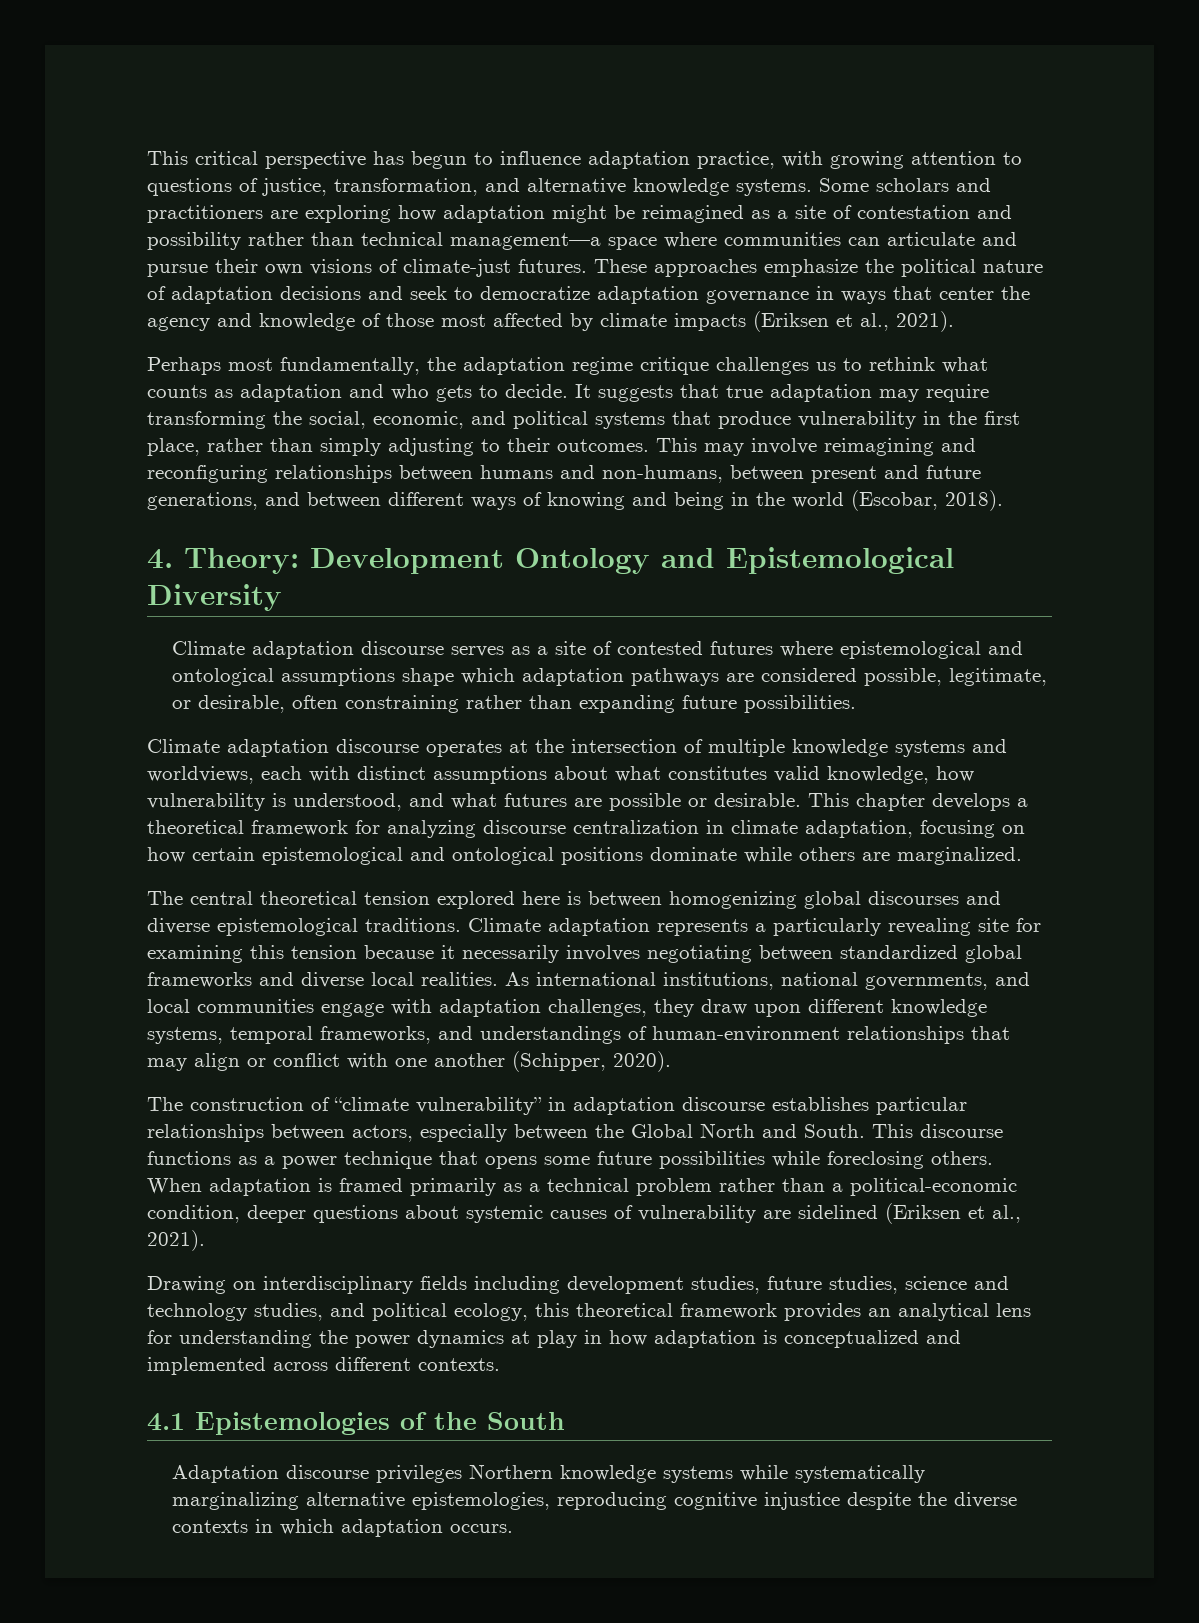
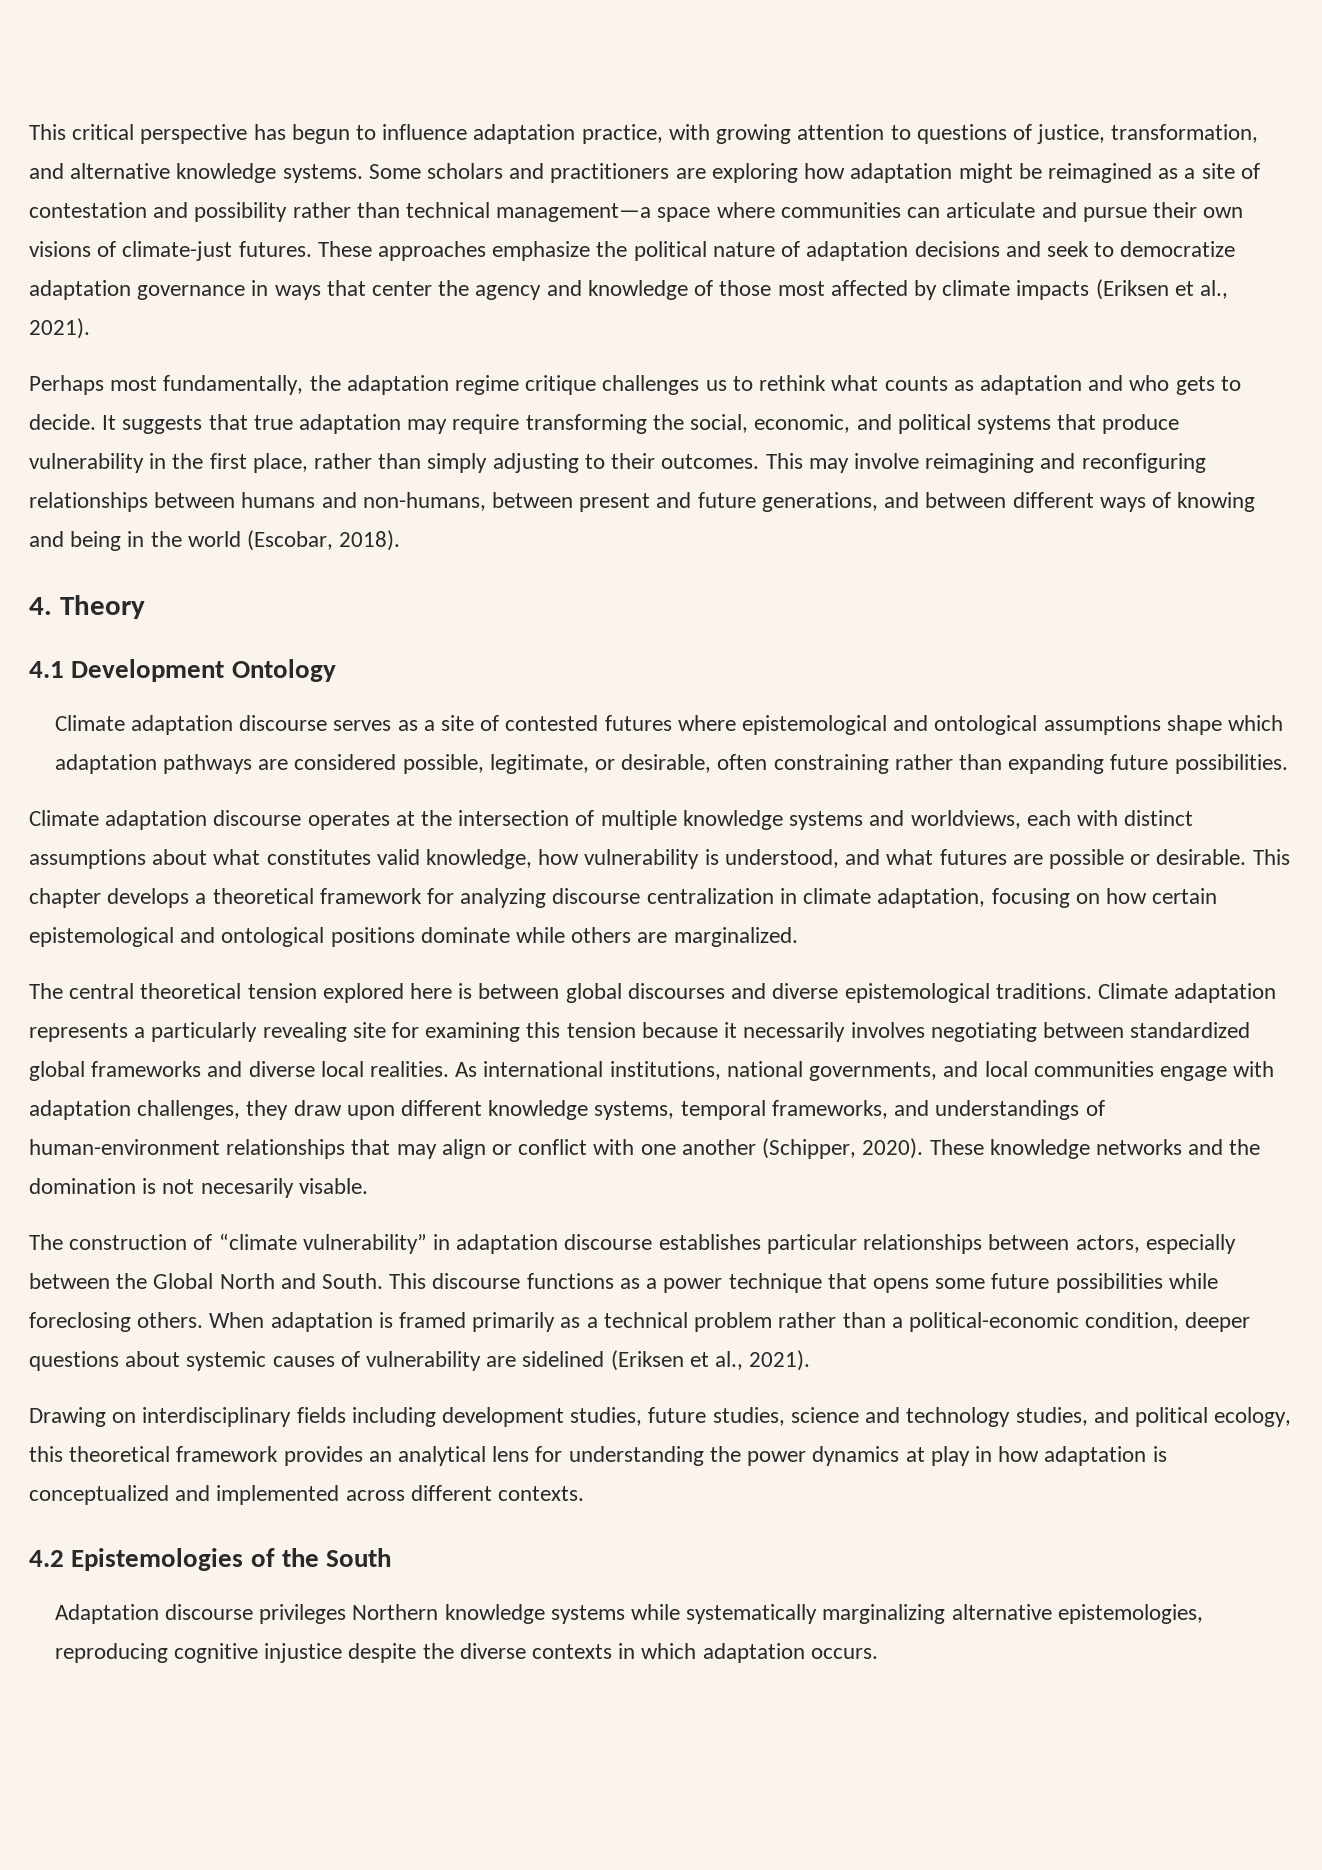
- 4. Theory: Development Ontology and Epistemological Diversity
+ 4. Theory
+ 4.1 Development Ontology
- The central theoretical tension explored here is between homogenizing global discourses and diverse epistemological traditions.
+ The central theoretical tension explored here is between global discourses and diverse epistemological traditions.
+ These knowledge networks and the domination is not necesarily visable.
- 4.1 Epistemologies of the South
+ 4.2 Epistemologies of the South

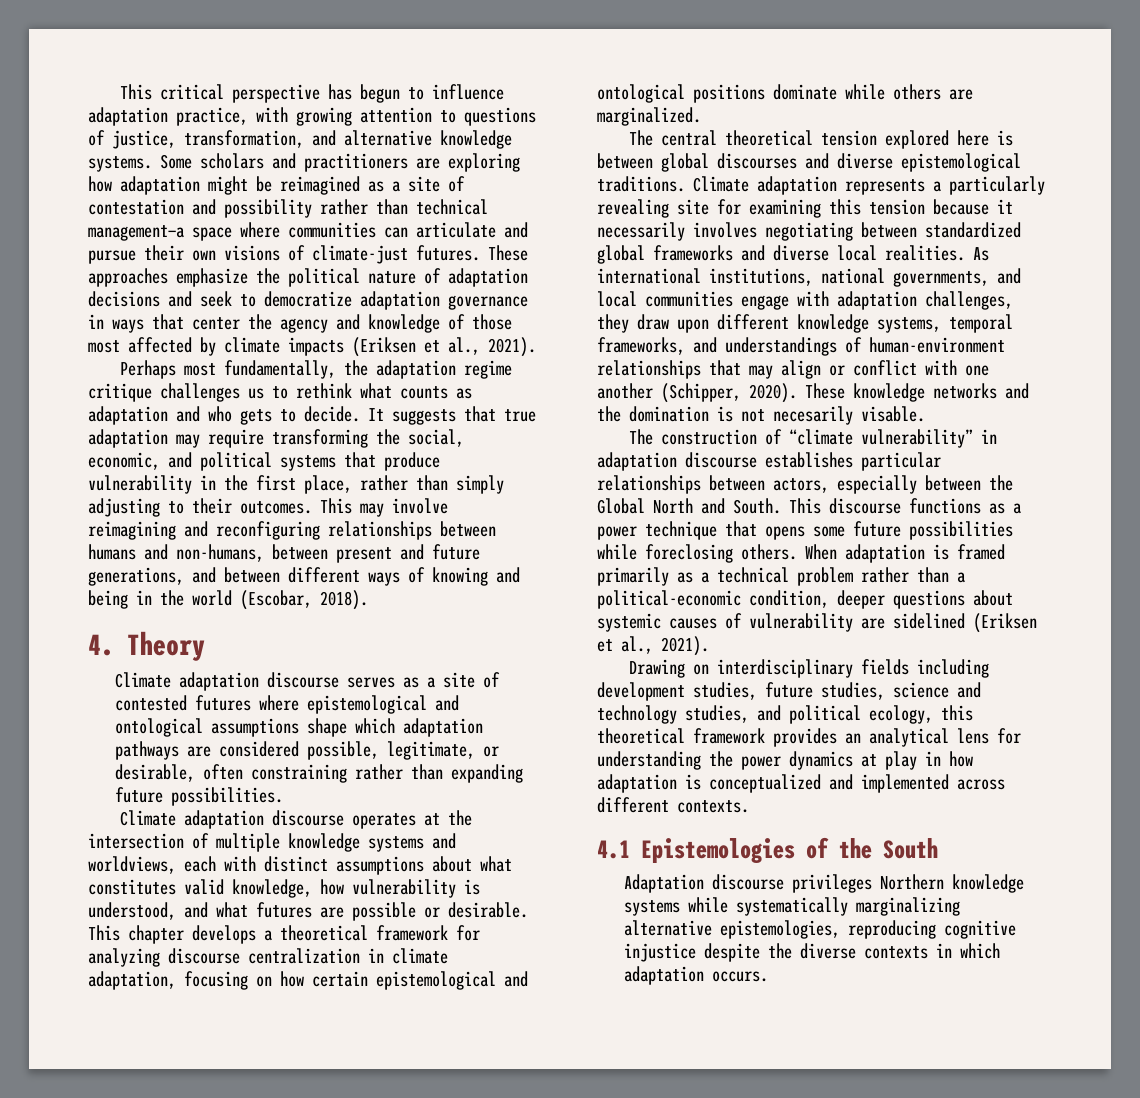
- 4.1 Development Ontology
- 4.2 Epistemologies of the South
+ 4.1 Epistemologies of the South

